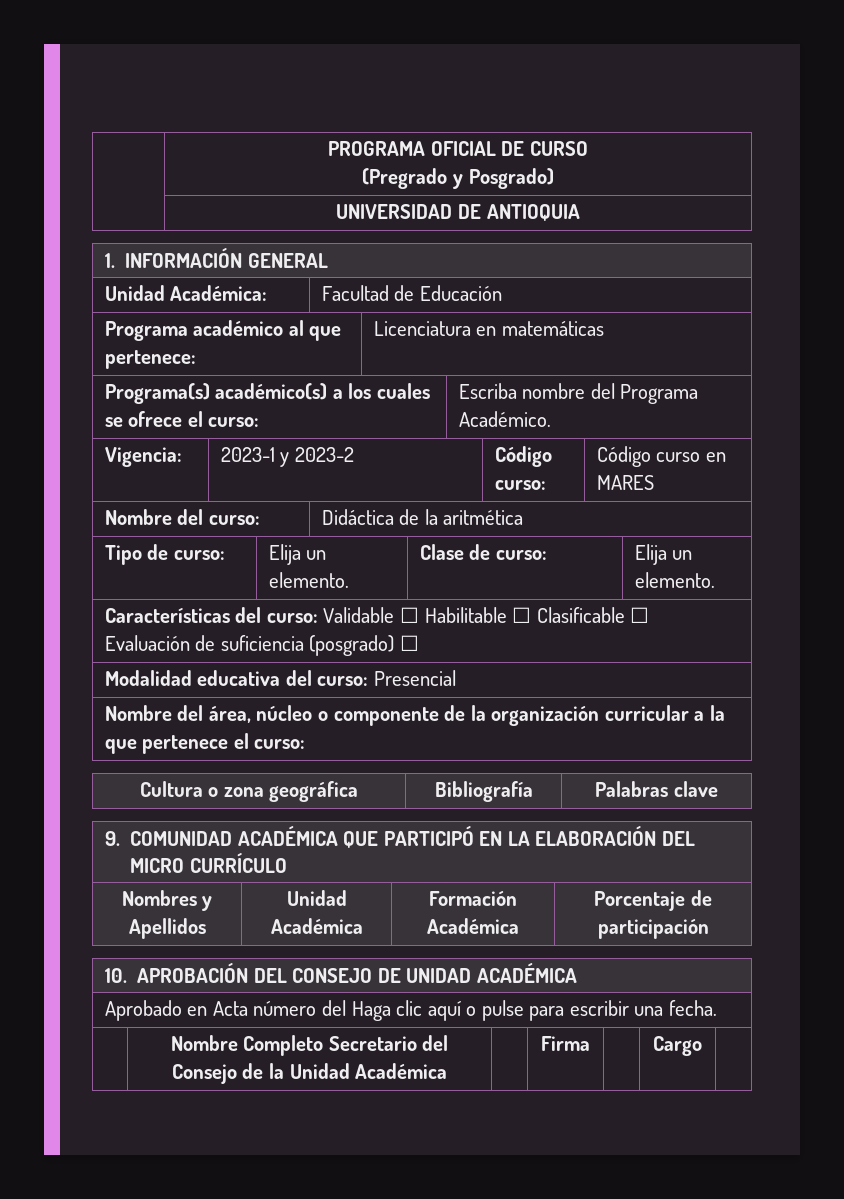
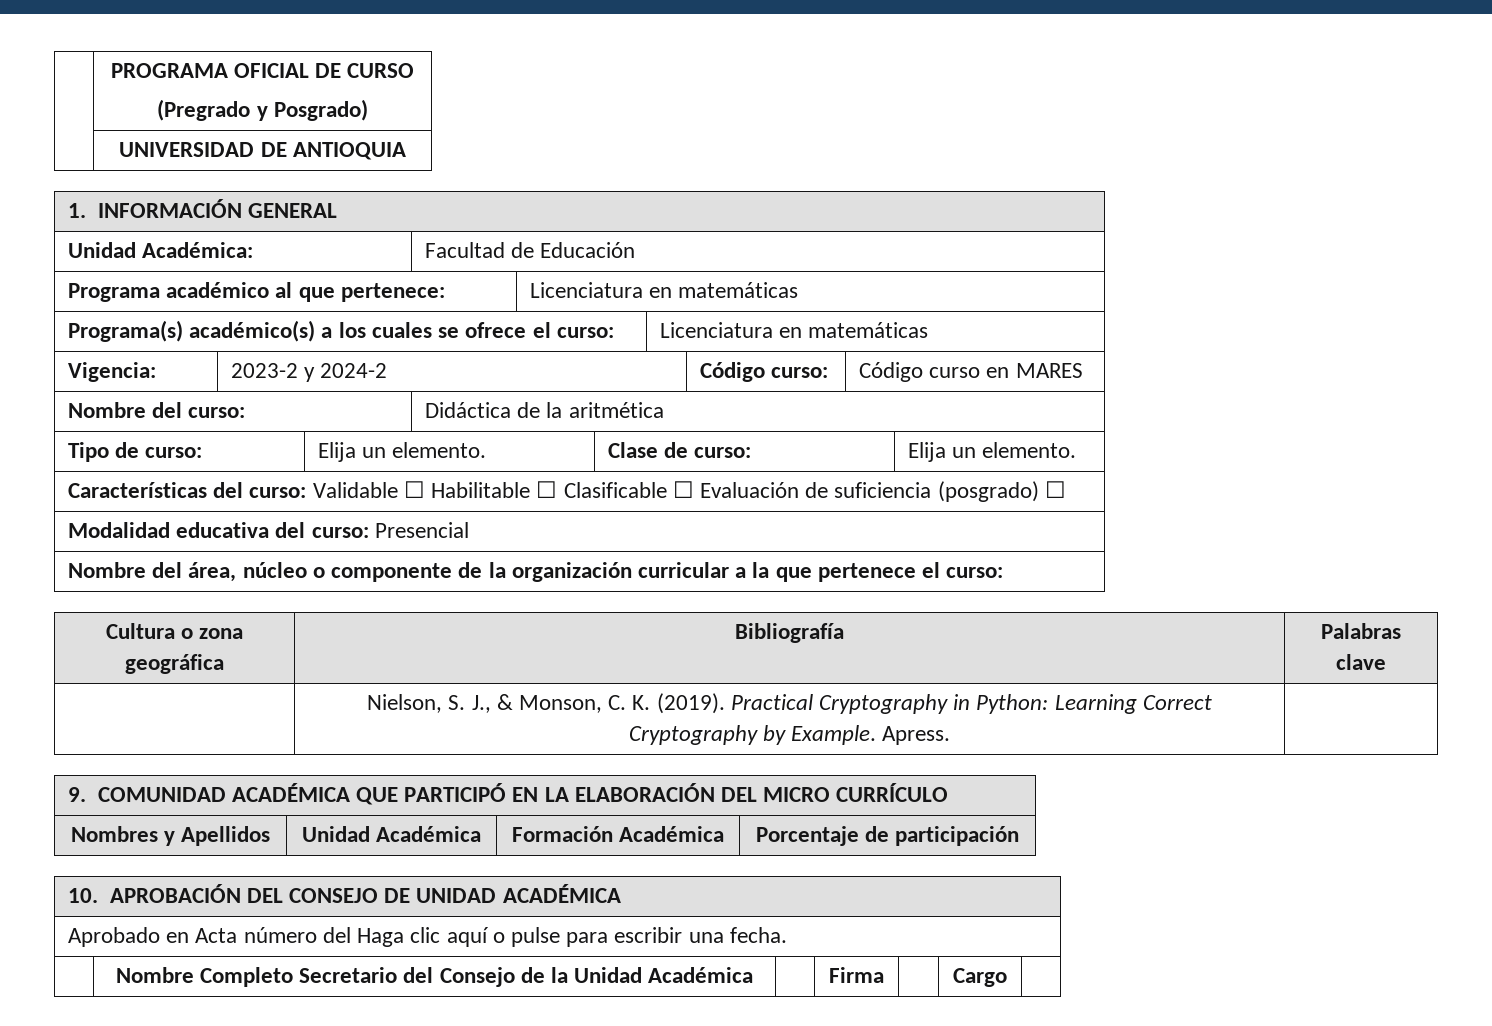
- Programa(s) académico(s) a los cuales se ofrece el curso: | Escriba nombre del Programa Académico.
- Vigencia: | 2023-1 y 2023-2 | Código curso: | Código curso en MARES
+ Programa(s) académico(s) a los cuales se ofrece el curso: | Licenciatura en matemáticas
+ Vigencia: | 2023-2 y 2024-2 | Código curso: | Código curso en MARES
+ | Nielson, S. J., & Monson, C. K. (2019). Practical Cryptography in Python: Learning Correct Cryptography by Example. Apress. |

